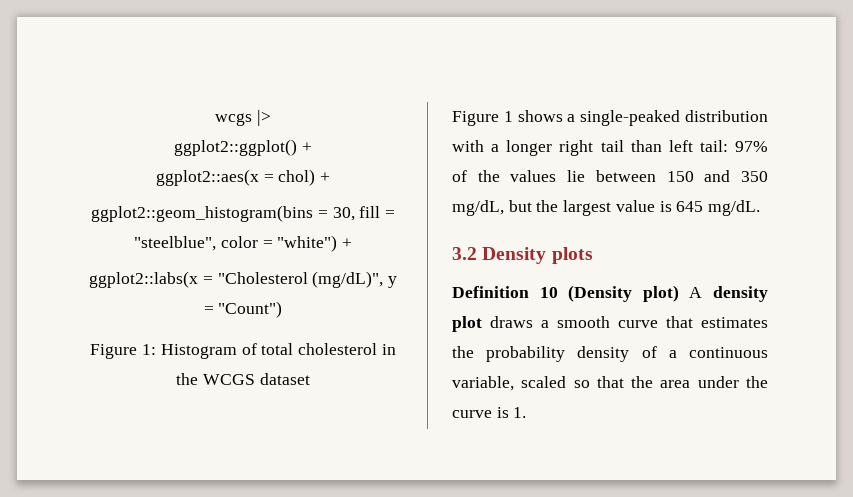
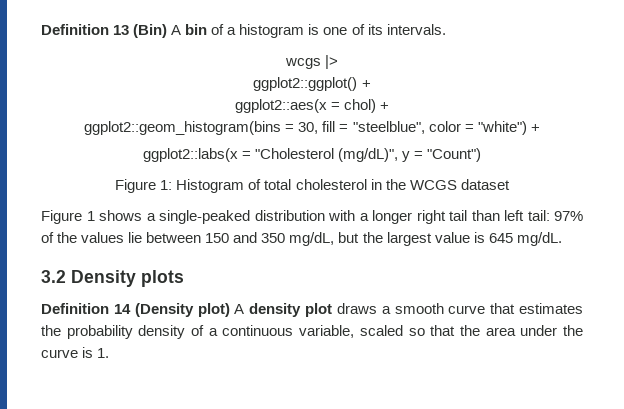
+ Definition 13 (Bin) A bin of a histogram is one of its intervals.
- Definition 10 (Density plot) A density plot draws a smooth curve that estimates the probability density of a continuous variable, scaled so that the area under the curve is 1.
+ Definition 14 (Density plot) A density plot draws a smooth curve that estimates the probability density of a continuous variable, scaled so that the area under the curve is 1.

